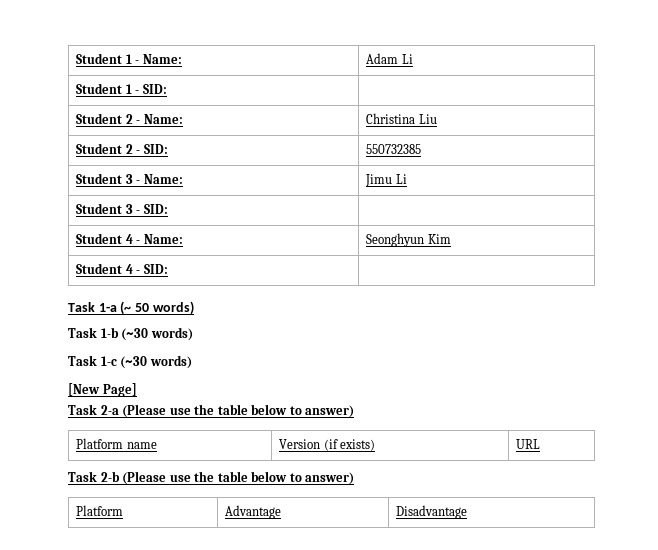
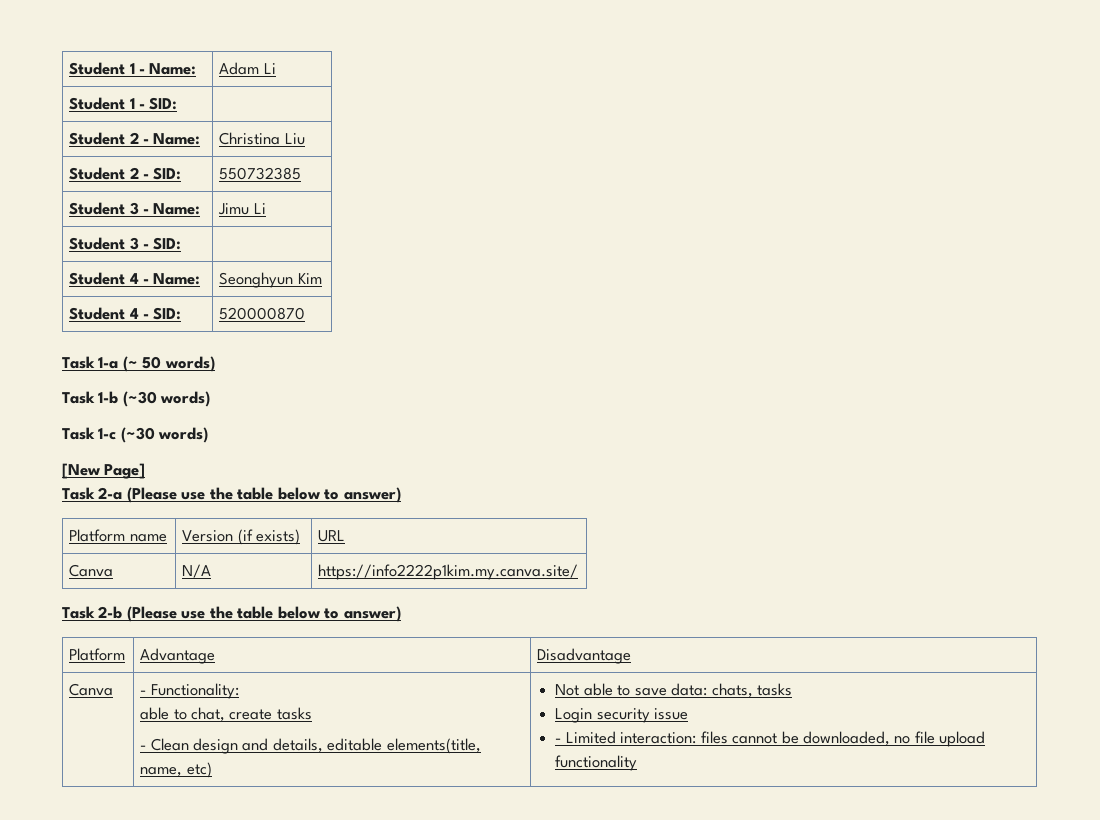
- Student 4 - SID: |
+ Student 4 - SID: | 520000870
+ Canva | N/A | https://info2222p1kim.my.canva.site/
+ Canva | - Functionality:
+ able to chat, create tasks
+ - Clean design and details, editable elements(title, name, etc) | Not able to save data: chats, tasks
+ Login security issue
+ - Limited interaction: files cannot be downloaded, no file upload functionality

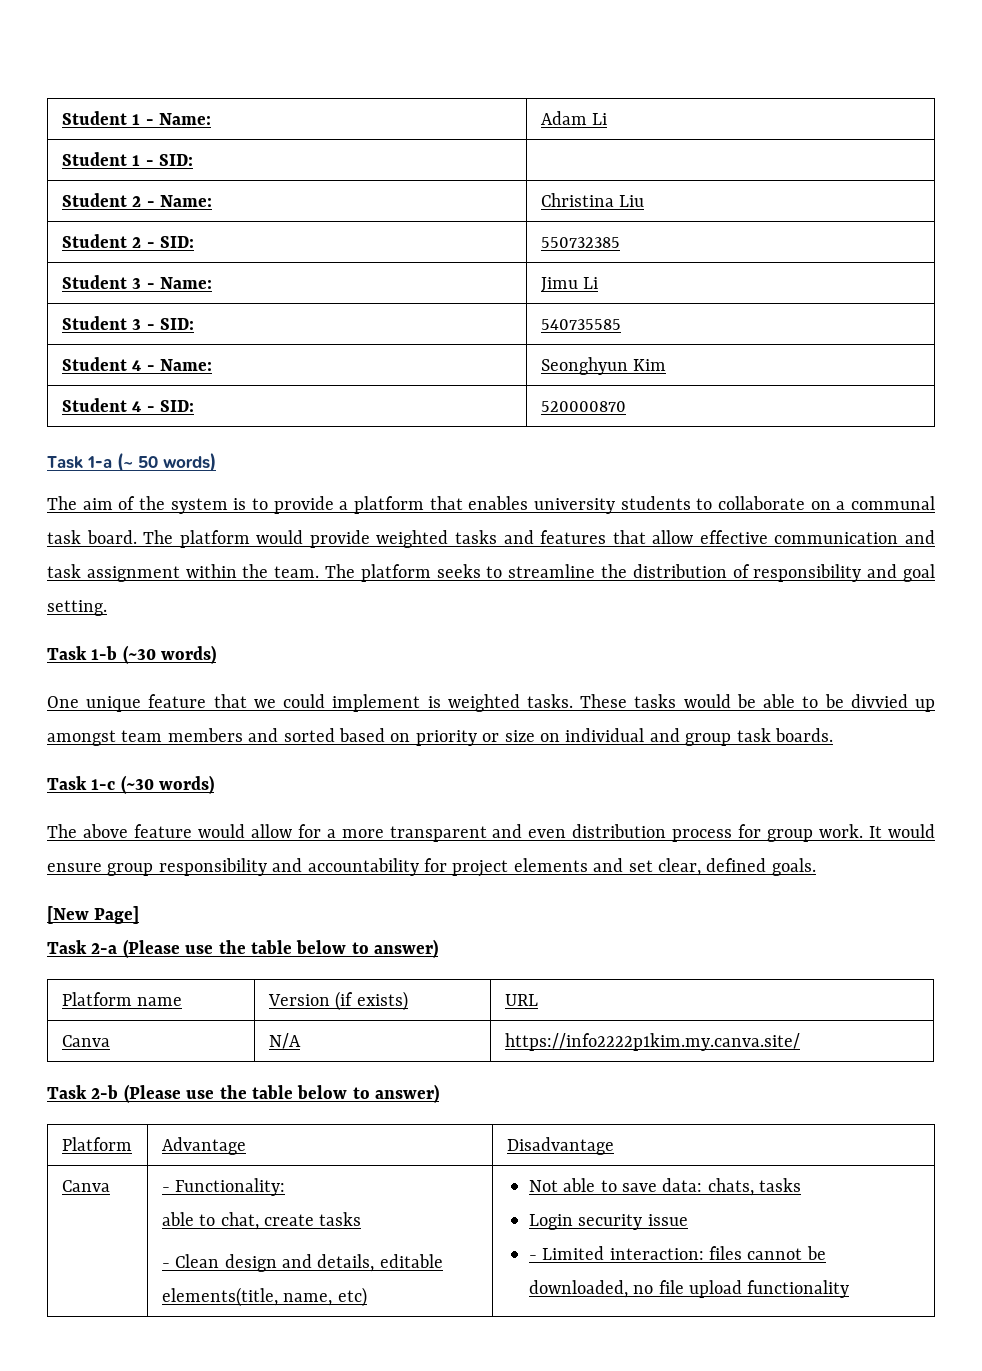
- Student 3 - SID: |
+ Student 3 - SID: | 540735585
+ The aim of the system is to provide a platform that enables university students to collaborate on a communal task board. The platform would provide weighted tasks and features that allow effective communication and task assignment within the team. The platform seeks to streamline the distribution of responsibility and goal setting.
  Task 1-b (~30 words)
+ One unique feature that we could implement is weighted tasks. These tasks would be able to be divvied up amongst team members and sorted based on priority or size on individual and group task boards.
  Task 1-c (~30 words)
+ The above feature would allow for a more transparent and even distribution process for group work. It would ensure group responsibility and accountability for project elements and set clear, defined goals.

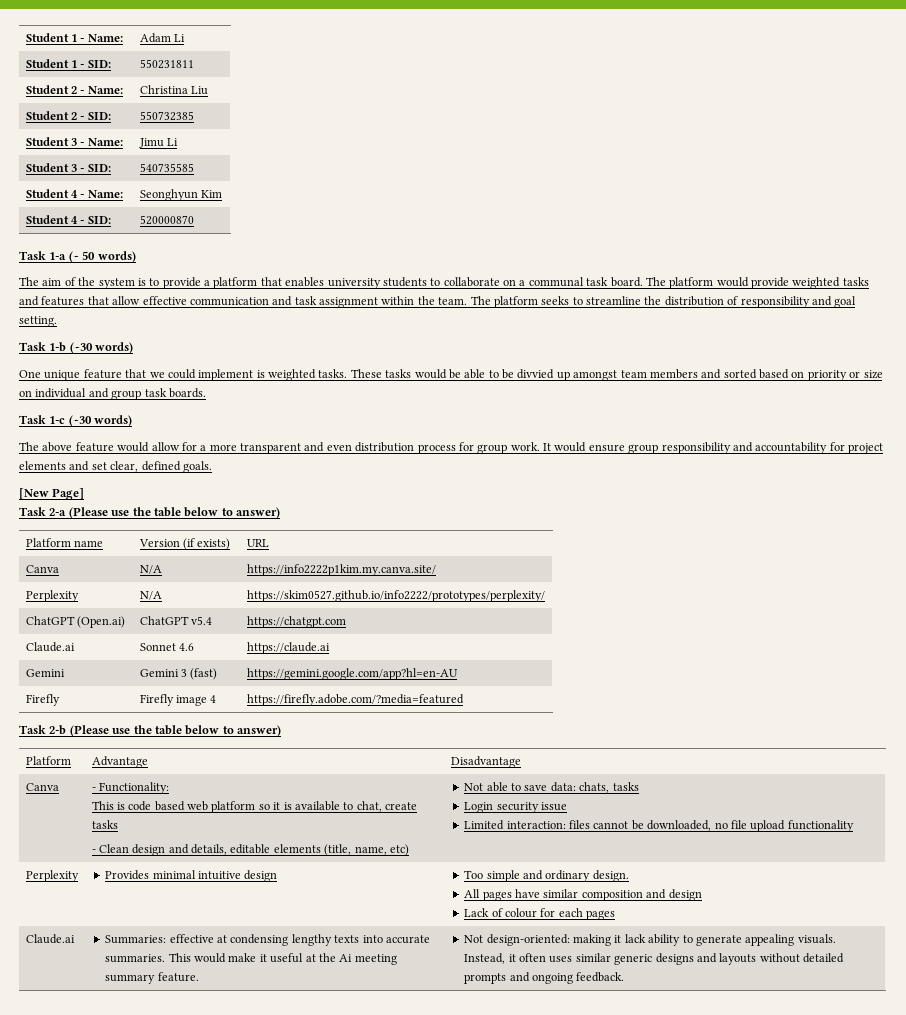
- Student 1 - SID: |
+ Student 1 - SID: | 550231811
+ Perplexity | N/A | https://skim0527.github.io/info2222/prototypes/perplexity/
+ ChatGPT (Open.ai) | ChatGPT v5.4 | https://chatgpt.com
+ Claude.ai | Sonnet 4.6 | https://claude.ai
+ Gemini | Gemini 3 (fast) | https://gemini.google.com/app?hl=en-AU
+ Firefly | Firefly image 4 | https://firefly.adobe.com/?media=featured
- able to chat, create tasks
+ This is code based web platform so it is available to chat, create tasks
- - Clean design and details, editable elements(title, name, etc)
+ - Clean design and details, editable elements (title, name, etc)
- - Limited interaction: files cannot be downloaded, no file upload functionality
+ Limited interaction: files cannot be downloaded, no file upload functionality
+ Perplexity | Provides minimal intuitive design | Too simple and ordinary design.
+ All pages have similar composition and design
+ Lack of colour for each pages
+ Claude.ai | Summaries: effective at condensing lengthy texts into accurate summaries. This would make it useful at the Ai meeting summary feature. | Not design-oriented: making it lack ability to generate appealing visuals. Instead, it often uses similar generic designs and layouts without detailed prompts and ongoing feedback.

